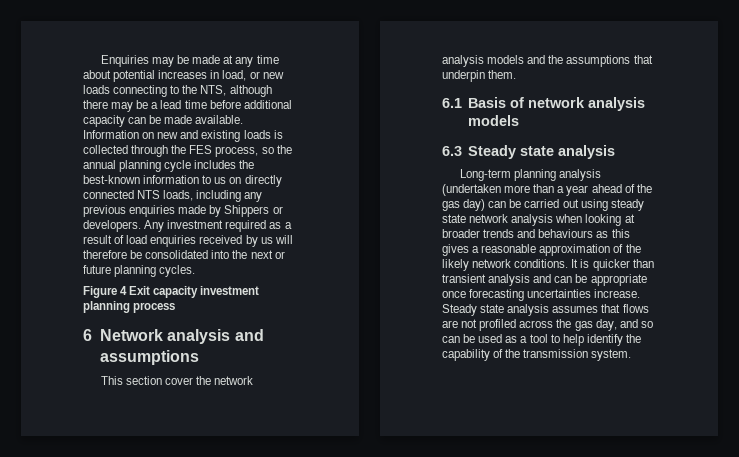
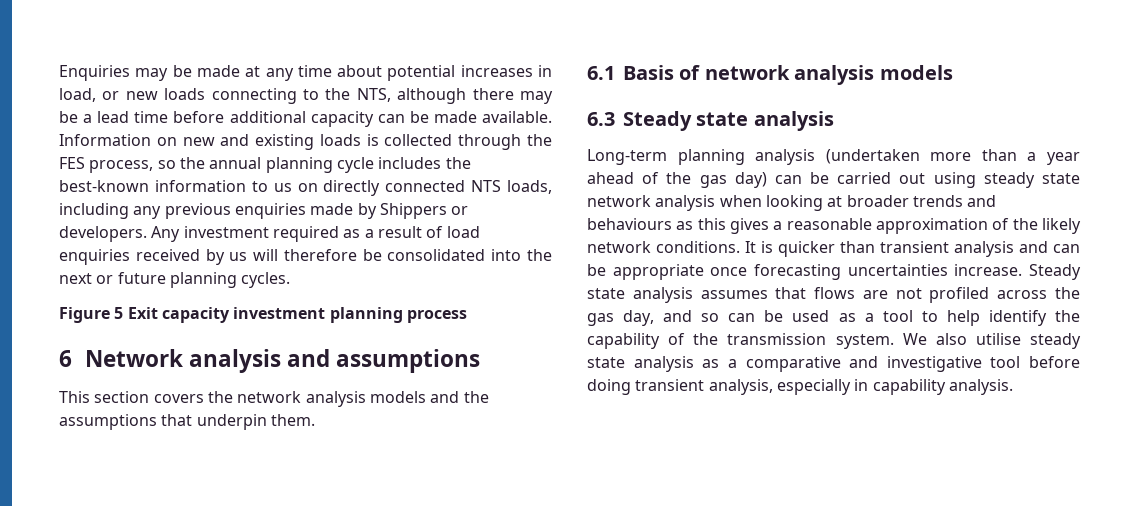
- Figure 4 Exit capacity investment planning process
+ Figure 5 Exit capacity investment planning process
- This section cover the network analysis models and the assumptions that underpin them.
+ This section covers the network analysis models and the assumptions that underpin them.
+ We also utilise steady state analysis as a comparative and investigative tool before doing transient analysis, especially in capability analysis.

